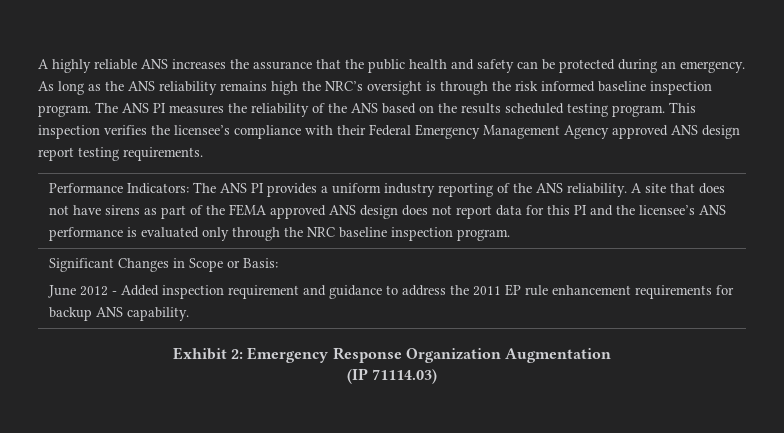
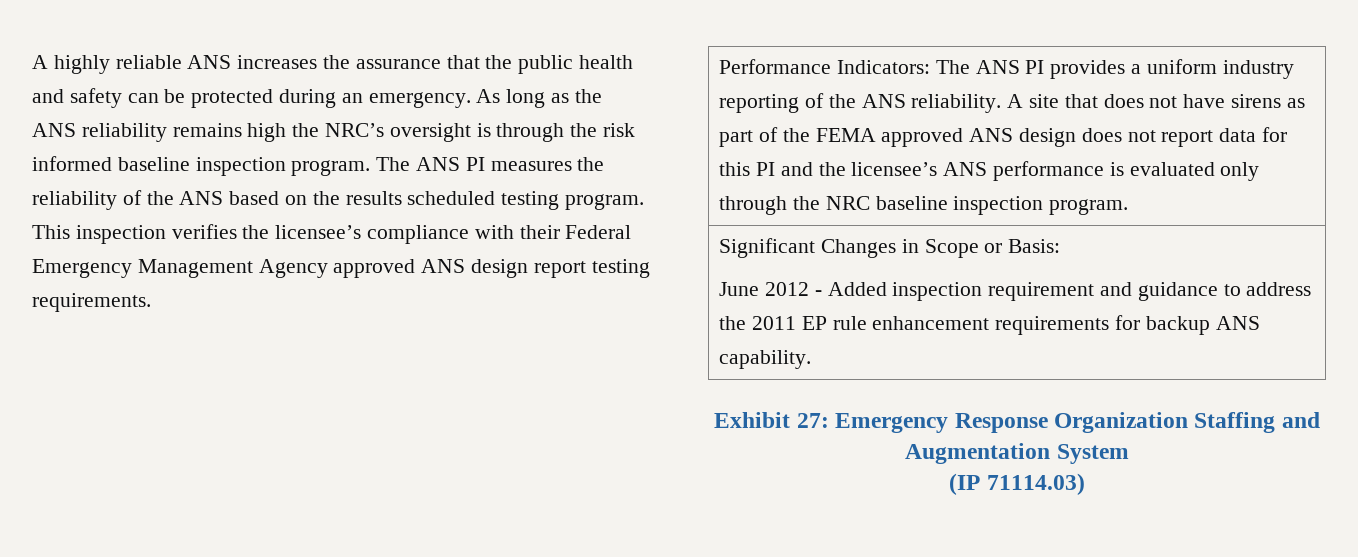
- Exhibit 2: Emergency Response Organization Augmentation
+ Exhibit 27: Emergency Response Organization Staffing and Augmentation System

